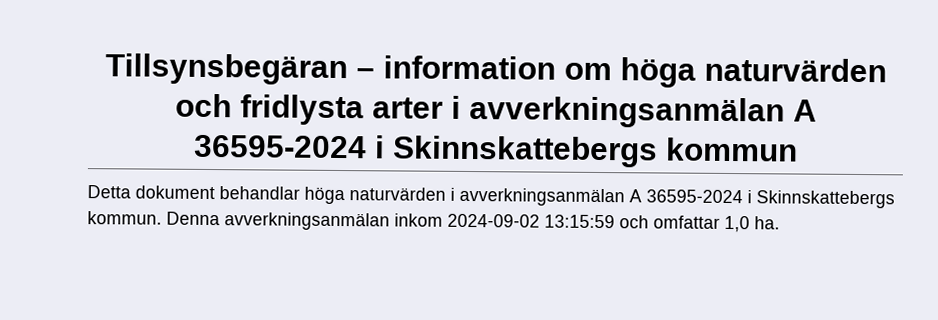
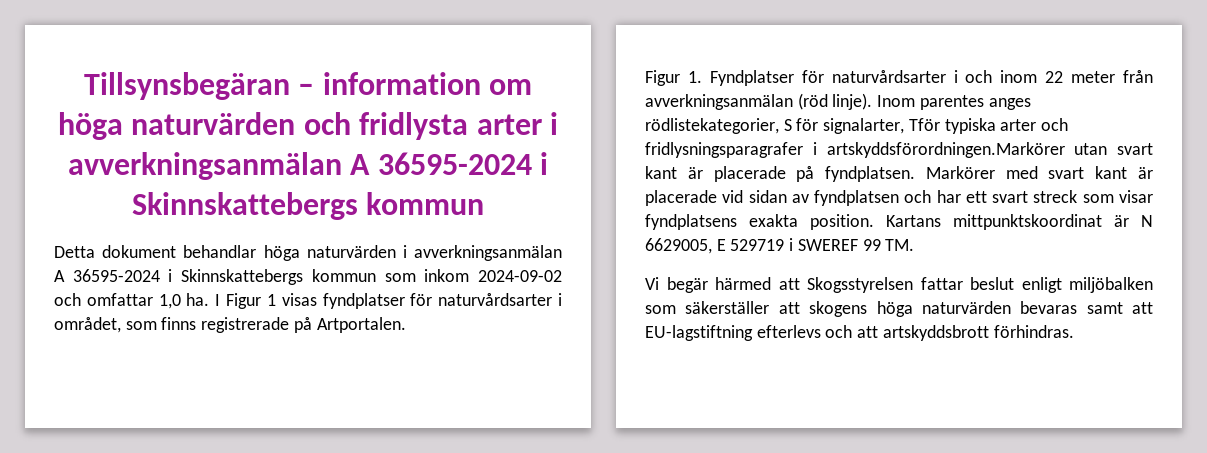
- Detta dokument behandlar höga naturvärden i avverkningsanmälan A 36595-2024 i Skinnskattebergs kommun. Denna avverkningsanmälan inkom 2024-09-02 13:15:59 och omfattar 1,0 ha.
+ Detta dokument behandlar höga naturvärden i avverkningsanmälan A 36595-2024 i Skinnskattebergs kommun som inkom 2024-09-02 och omfattar 1,0 ha.
+ I Figur 1 visas fyndplatser för naturvårdsarter i området, som finns registrerade på Artportalen.
+ Figur 1. Fyndplatser för naturvårdsarter i och inom 22 meter från avverkningsanmälan (röd linje). Inom parentes anges rödlistekategorier, S för signalarter, Tför typiska arter och fridlysningsparagrafer i artskyddsförordningen.Markörer utan svart kant är placerade på fyndplatsen. Markörer med svart kant är placerade vid sidan av fyndplatsen och har ett svart streck som visar fyndplatsens exakta position. Kartans mittpunktskoordinat är N 6629005, E 529719 i SWEREF 99 TM.
+ Vi begär härmed att Skogsstyrelsen fattar beslut enligt miljöbalken som säkerställer att skogens höga naturvärden bevaras samt att EU-lagstiftning efterlevs och att artskyddsbrott förhindras.

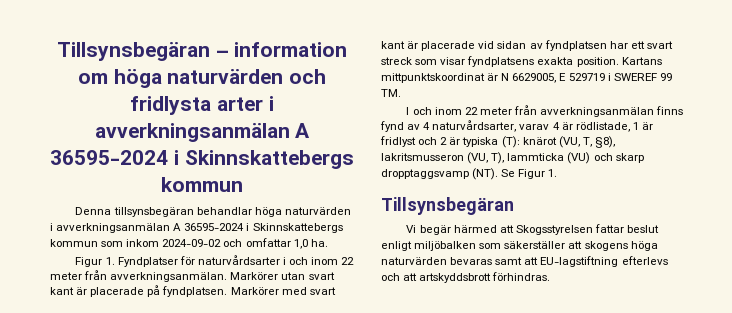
- Detta dokument behandlar höga naturvärden i avverkningsanmälan A 36595-2024 i Skinnskattebergs kommun som inkom 2024-09-02 och omfattar 1,0 ha. I Figur 1 visas fyndplatser för naturvårdsarter i området, som finns registrerade på Artportalen.
+ Denna tillsynsbegäran behandlar höga naturvärden i avverkningsanmälan A 36595-2024 i Skinnskattebergs kommun som inkom 2024-09-02 och omfattar 1,0 ha.
- Figur 1. Fyndplatser för naturvårdsarter i och inom 22 meter från avverkningsanmälan (röd linje). Inom parentes anges rödlistekategorier, S för signalarter, Tför typiska arter och fridlysningsparagrafer i artskyddsförordningen.Markörer utan svart kant är placerade på fyndplatsen.
+ Figur 1. Fyndplatser för naturvårdsarter i och inom 22 meter från avverkningsanmälan. Markörer utan svart kant är placerade på fyndplatsen.
- Markörer med svart kant är placerade vid sidan av fyndplatsen och har ett svart streck som visar fyndplatsens exakta position.
+ Markörer med svart kant är placerade vid sidan av fyndplatsen har ett svart streck som visar fyndplatsens exakta position.
+ I och inom 22 meter från avverkningsanmälan finns fynd av 4 naturvårdsarter, varav 4 är rödlistade, 1 är fridlyst och 2 är typiska (T): knärot (VU, T, §8), lakritsmusseron (VU, T), lammticka (VU) och skarp dropptaggsvamp (NT). Se Figur 1.
+ Tillsynsbegäran

